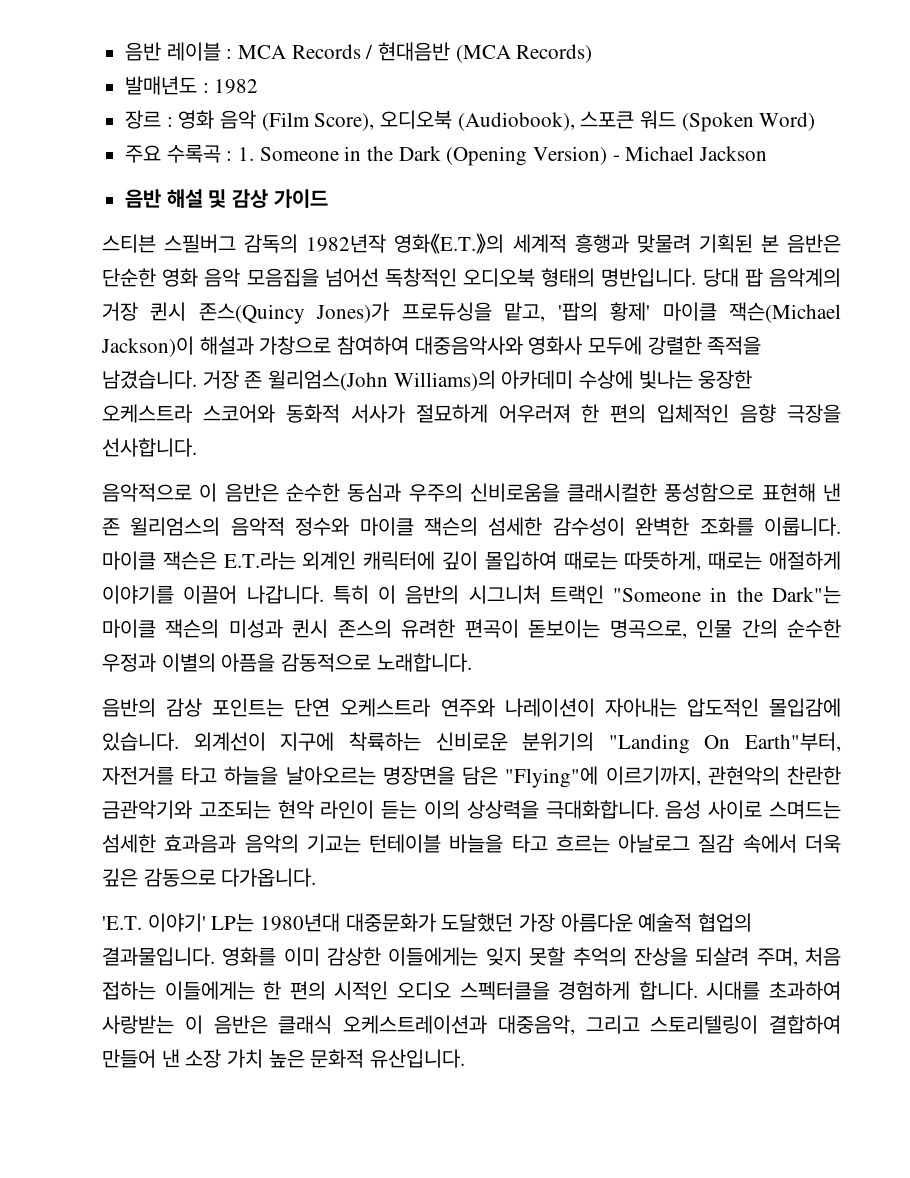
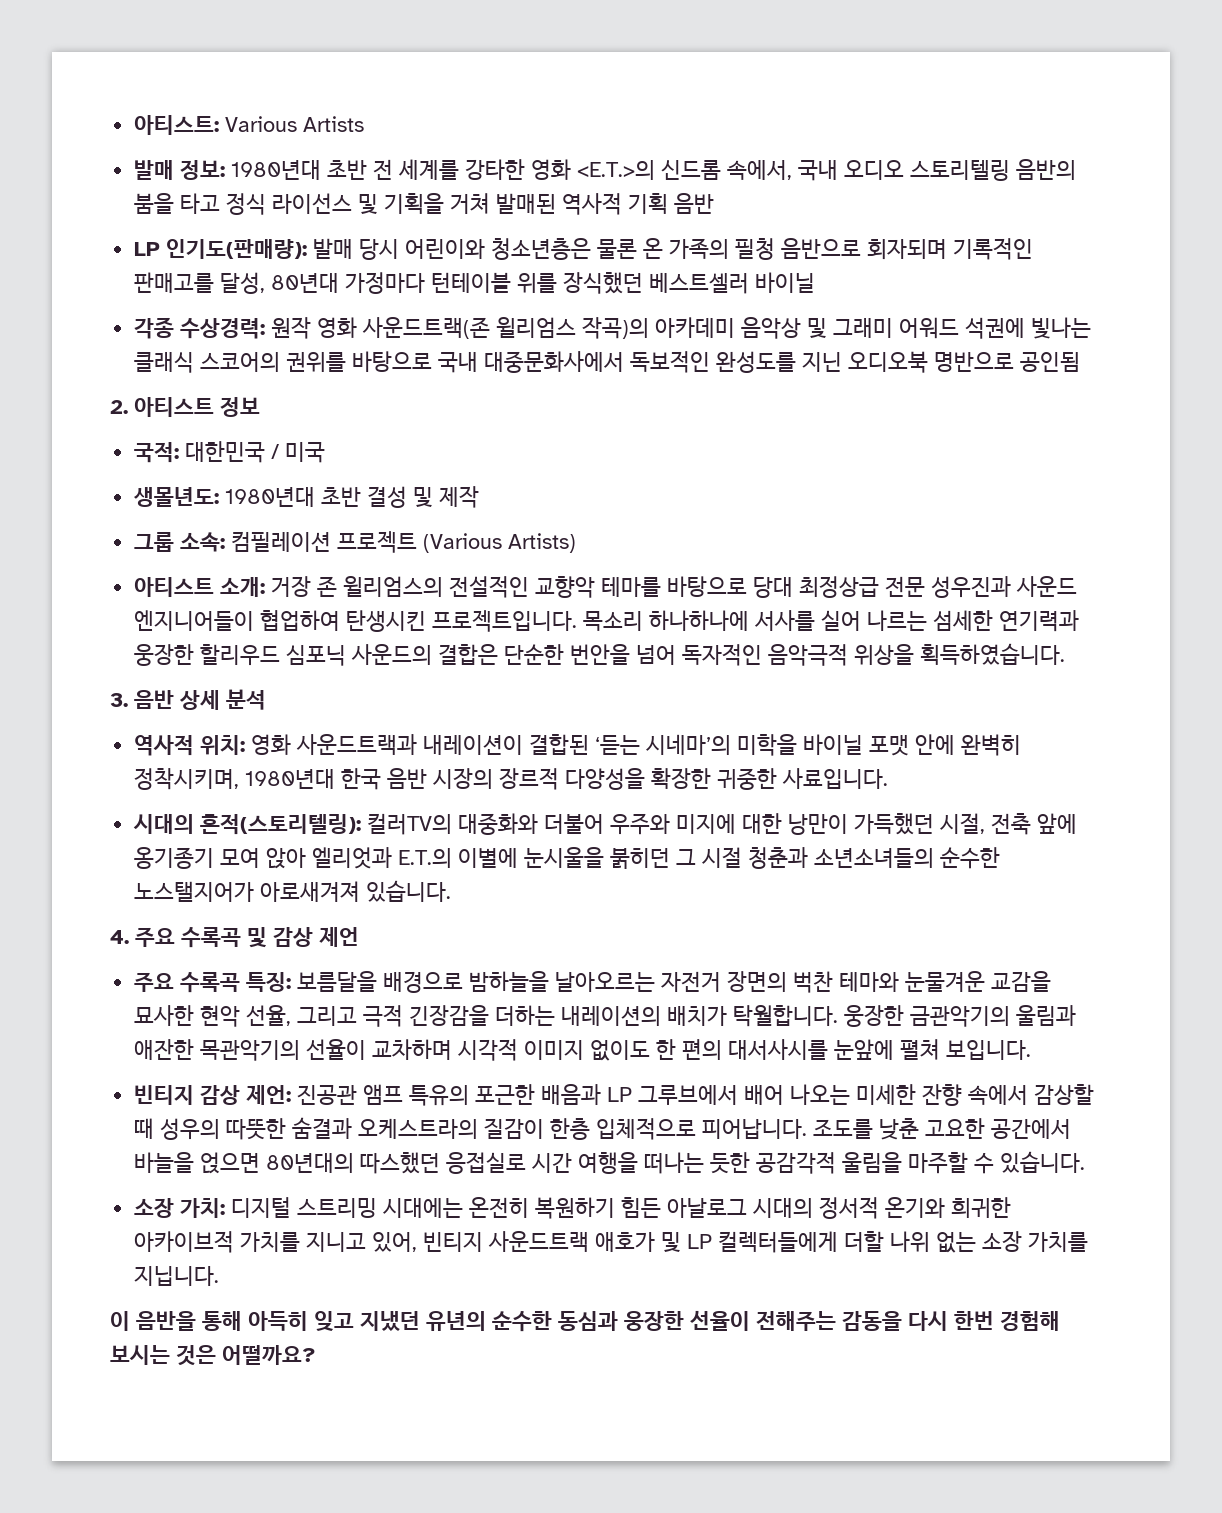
- 음반 레이블 : MCA Records / 현대음반 (MCA Records)
- 발매년도 : 1982
- 장르 : 영화 음악 (Film Score), 오디오북 (Audiobook), 스포큰 워드 (Spoken Word)
- 주요 수록곡 : 1. Someone in the Dark (Opening Version) - Michael Jackson
- 음반 해설 및 감상 가이드
- 스티븐 스필버그 감독의 1982년작 영화《E.T.》의 세계적 흥행과 맞물려 기획된 본 음반은 단순한 영화 음악 모음집을 넘어선 독창적인 오디오북 형태의 명반입니다. 당대 팝 음악계의 거장 퀸시 존스(Quincy Jones)가 프로듀싱을 맡고, '팝의 황제' 마이클 잭슨(Michael Jackson)이 해설과 가창으로 참여하여 대중음악사와 영화사 모두에 강렬한 족적을 남겼습니다. 거장 존 윌리엄스(John Williams)의 아카데미 수상에 빛나는 웅장한 오케스트라 스코어와 동화적 서사가 절묘하게 어우러져 한 편의 입체적인 음향 극장을 선사합니다.
- 음악적으로 이 음반은 순수한 동심과 우주의 신비로움을 클래시컬한 풍성함으로 표현해 낸 존 윌리엄스의 음악적 정수와 마이클 잭슨의 섬세한 감수성이 완벽한 조화를 이룹니다. 마이클 잭슨은 E.T.라는 외계인 캐릭터에 깊이 몰입하여 때로는 따뜻하게, 때로는 애절하게 이야기를 이끌어 나갑니다. 특히 이 음반의 시그니처 트랙인 "Someone in the Dark"는 마이클 잭슨의 미성과 퀸시 존스의 유려한 편곡이 돋보이는 명곡으로, 인물 간의 순수한 우정과 이별의 아픔을 감동적으로 노래합니다.
- 음반의 감상 포인트는 단연 오케스트라 연주와 나레이션이 자아내는 압도적인 몰입감에 있습니다. 외계선이 지구에 착륙하는 신비로운 분위기의 "Landing On Earth"부터, 자전거를 타고 하늘을 날아오르는 명장면을 담은 "Flying"에 이르기까지, 관현악의 찬란한 금관악기와 고조되는 현악 라인이 듣는 이의 상상력을 극대화합니다. 음성 사이로 스며드는 섬세한 효과음과 음악의 기교는 턴테이블 바늘을 타고 흐르는 아날로그 질감 속에서 더욱 깊은 감동으로 다가옵니다.
- 'E.T. 이야기' LP는 1980년대 대중문화가 도달했던 가장 아름다운 예술적 협업의 결과물입니다. 영화를 이미 감상한 이들에게는 잊지 못할 추억의 잔상을 되살려 주며, 처음 접하는 이들에게는 한 편의 시적인 오디오 스펙터클을 경험하게 합니다. 시대를 초과하여 사랑받는 이 음반은 클래식 오케스트레이션과 대중음악, 그리고 스토리텔링이 결합하여 만들어 낸 소장 가치 높은 문화적 유산입니다.
+ 아티스트: Various Artists
+ 발매 정보: 1980년대 초반 전 세계를 강타한 영화 <E.T.>의 신드롬 속에서, 국내 오디오 스토리텔링 음반의 붐을 타고 정식 라이선스 및 기획을 거쳐 발매된 역사적 기획 음반
+ LP 인기도(판매량): 발매 당시 어린이와 청소년층은 물론 온 가족의 필청 음반으로 회자되며 기록적인 판매고를 달성, 80년대 가정마다 턴테이블 위를 장식했던 베스트셀러 바이닐
+ 각종 수상경력: 원작 영화 사운드트랙(존 윌리엄스 작곡)의 아카데미 음악상 및 그래미 어워드 석권에 빛나는 클래식 스코어의 권위를 바탕으로 국내 대중문화사에서 독보적인 완성도를 지닌 오디오북 명반으로 공인됨
+ 2. 아티스트 정보
+ 국적: 대한민국 / 미국
+ 생몰년도: 1980년대 초반 결성 및 제작
+ 그룹 소속: 컴필레이션 프로젝트 (Various Artists)
+ 아티스트 소개: 거장 존 윌리엄스의 전설적인 교향악 테마를 바탕으로 당대 최정상급 전문 성우진과 사운드 엔지니어들이 협업하여 탄생시킨 프로젝트입니다. 목소리 하나하나에 서사를 실어 나르는 섬세한 연기력과 웅장한 할리우드 심포닉 사운드의 결합은 단순한 번안을 넘어 독자적인 음악극적 위상을 획득하였습니다.
+ 3. 음반 상세 분석
+ 역사적 위치: 영화 사운드트랙과 내레이션이 결합된 ‘듣는 시네마’의 미학을 바이닐 포맷 안에 완벽히 정착시키며, 1980년대 한국 음반 시장의 장르적 다양성을 확장한 귀중한 사료입니다.
+ 시대의 흔적(스토리텔링): 컬러TV의 대중화와 더불어 우주와 미지에 대한 낭만이 가득했던 시절, 전축 앞에 옹기종기 모여 앉아 엘리엇과 E.T.의 이별에 눈시울을 붉히던 그 시절 청춘과 소년소녀들의 순수한 노스탤지어가 아로새겨져 있습니다.
+ 4. 주요 수록곡 및 감상 제언
+ 주요 수록곡 특징: 보름달을 배경으로 밤하늘을 날아오르는 자전거 장면의 벅찬 테마와 눈물겨운 교감을 묘사한 현악 선율, 그리고 극적 긴장감을 더하는 내레이션의 배치가 탁월합니다. 웅장한 금관악기의 울림과 애잔한 목관악기의 선율이 교차하며 시각적 이미지 없이도 한 편의 대서사시를 눈앞에 펼쳐 보입니다.
+ 빈티지 감상 제언: 진공관 앰프 특유의 포근한 배음과 LP 그루브에서 배어 나오는 미세한 잔향 속에서 감상할 때 성우의 따뜻한 숨결과 오케스트라의 질감이 한층 입체적으로 피어납니다. 조도를 낮춘 고요한 공간에서 바늘을 얹으면 80년대의 따스했던 응접실로 시간 여행을 떠나는 듯한 공감각적 울림을 마주할 수 있습니다.
+ 소장 가치: 디지털 스트리밍 시대에는 온전히 복원하기 힘든 아날로그 시대의 정서적 온기와 희귀한 아카이브적 가치를 지니고 있어, 빈티지 사운드트랙 애호가 및 LP 컬렉터들에게 더할 나위 없는 소장 가치를 지닙니다.
+ 이 음반을 통해 아득히 잊고 지냈던 유년의 순수한 동심과 웅장한 선율이 전해주는 감동을 다시 한번 경험해 보시는 것은 어떨까요?

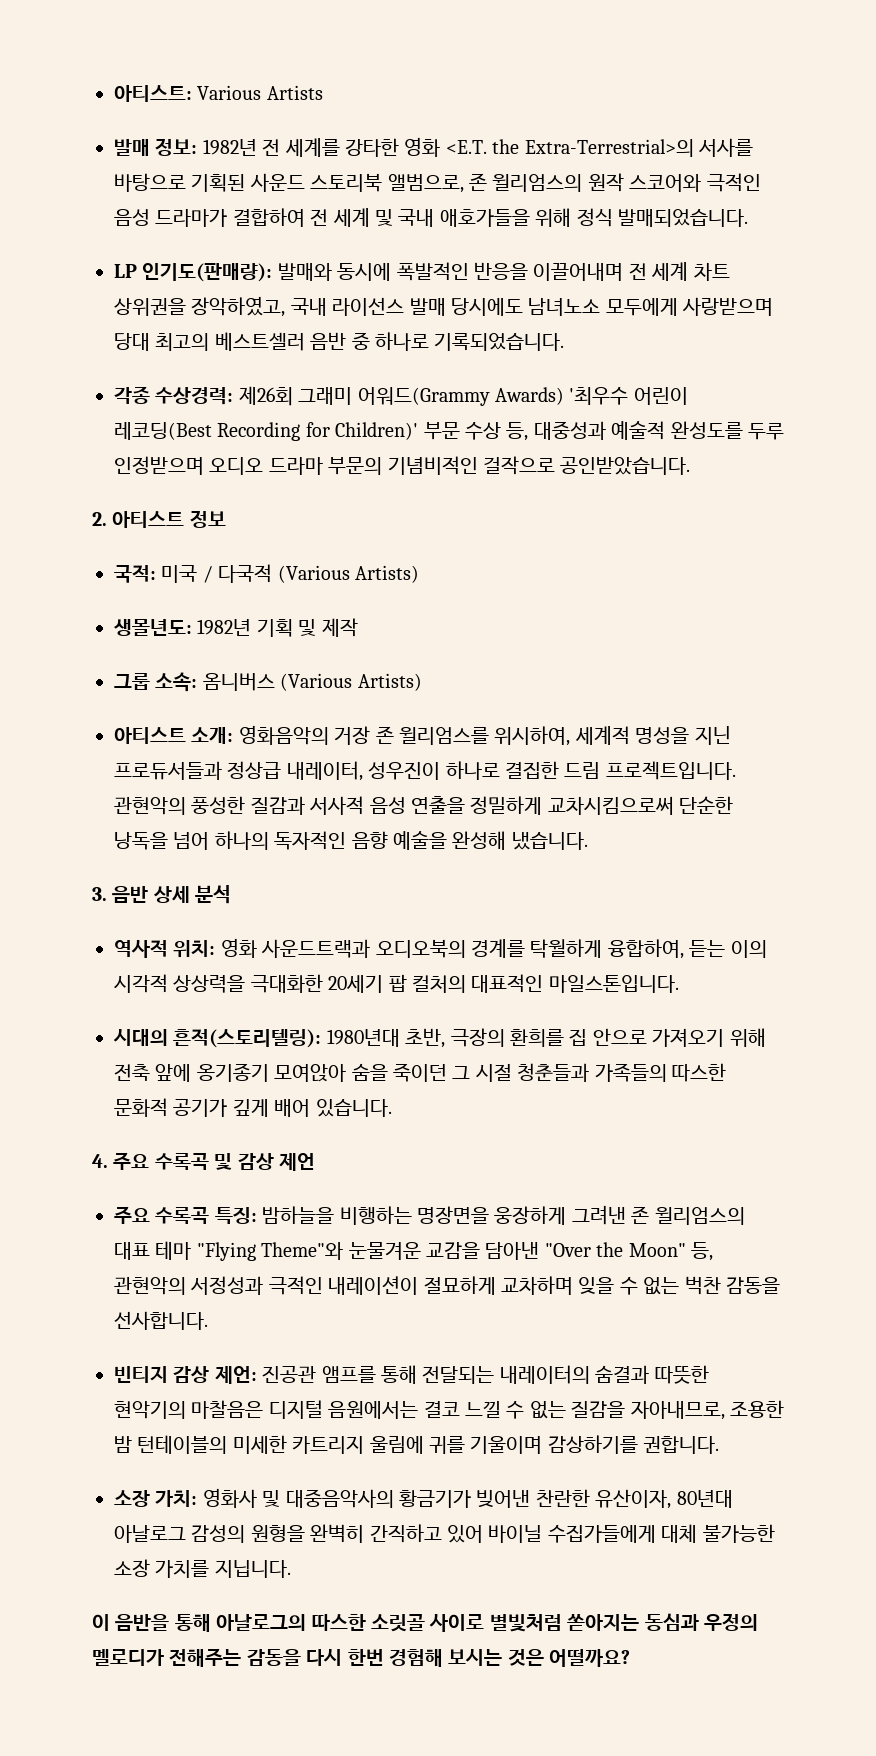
- 발매 정보: 1980년대 초반 전 세계를 강타한 영화 <E.T.>의 신드롬 속에서, 국내 오디오 스토리텔링 음반의 붐을 타고 정식 라이선스 및 기획을 거쳐 발매된 역사적 기획 음반
- LP 인기도(판매량): 발매 당시 어린이와 청소년층은 물론 온 가족의 필청 음반으로 회자되며 기록적인 판매고를 달성, 80년대 가정마다 턴테이블 위를 장식했던 베스트셀러 바이닐
- 각종 수상경력: 원작 영화 사운드트랙(존 윌리엄스 작곡)의 아카데미 음악상 및 그래미 어워드 석권에 빛나는 클래식 스코어의 권위를 바탕으로 국내 대중문화사에서 독보적인 완성도를 지닌 오디오북 명반으로 공인됨
+ 발매 정보: 1982년 전 세계를 강타한 영화 <E.T. the Extra-Terrestrial>의 서사를 바탕으로 기획된 사운드 스토리북 앨범으로, 존 윌리엄스의 원작 스코어와 극적인 음성 드라마가 결합하여 전 세계 및 국내 애호가들을 위해 정식 발매되었습니다.
+ LP 인기도(판매량): 발매와 동시에 폭발적인 반응을 이끌어내며 전 세계 차트 상위권을 장악하였고, 국내 라이선스 발매 당시에도 남녀노소 모두에게 사랑받으며 당대 최고의 베스트셀러 음반 중 하나로 기록되었습니다.
+ 각종 수상경력: 제26회 그래미 어워드(Grammy Awards) '최우수 어린이 레코딩(Best Recording for Children)' 부문 수상 등, 대중성과 예술적 완성도를 두루 인정받으며 오디오 드라마 부문의 기념비적인 걸작으로 공인받았습니다.
  2. 아티스트 정보
- 국적: 대한민국 / 미국
- 생몰년도: 1980년대 초반 결성 및 제작
+ 국적: 미국 / 다국적 (Various Artists)
+ 생몰년도: 1982년 기획 및 제작
- 그룹 소속: 컴필레이션 프로젝트 (Various Artists)
+ 그룹 소속: 옴니버스 (Various Artists)
- 아티스트 소개: 거장 존 윌리엄스의 전설적인 교향악 테마를 바탕으로 당대 최정상급 전문 성우진과 사운드 엔지니어들이 협업하여 탄생시킨 프로젝트입니다. 목소리 하나하나에 서사를 실어 나르는 섬세한 연기력과 웅장한 할리우드 심포닉 사운드의 결합은 단순한 번안을 넘어 독자적인 음악극적 위상을 획득하였습니다.
+ 아티스트 소개: 영화음악의 거장 존 윌리엄스를 위시하여, 세계적 명성을 지닌 프로듀서들과 정상급 내레이터, 성우진이 하나로 결집한 드림 프로젝트입니다. 관현악의 풍성한 질감과 서사적 음성 연출을 정밀하게 교차시킴으로써 단순한 낭독을 넘어 하나의 독자적인 음향 예술을 완성해 냈습니다.
- 역사적 위치: 영화 사운드트랙과 내레이션이 결합된 ‘듣는 시네마’의 미학을 바이닐 포맷 안에 완벽히 정착시키며, 1980년대 한국 음반 시장의 장르적 다양성을 확장한 귀중한 사료입니다.
- 시대의 흔적(스토리텔링): 컬러TV의 대중화와 더불어 우주와 미지에 대한 낭만이 가득했던 시절, 전축 앞에 옹기종기 모여 앉아 엘리엇과 E.T.의 이별에 눈시울을 붉히던 그 시절 청춘과 소년소녀들의 순수한 노스탤지어가 아로새겨져 있습니다.
+ 역사적 위치: 영화 사운드트랙과 오디오북의 경계를 탁월하게 융합하여, 듣는 이의 시각적 상상력을 극대화한 20세기 팝 컬처의 대표적인 마일스톤입니다.
+ 시대의 흔적(스토리텔링): 1980년대 초반, 극장의 환희를 집 안으로 가져오기 위해 전축 앞에 옹기종기 모여앉아 숨을 죽이던 그 시절 청춘들과 가족들의 따스한 문화적 공기가 깊게 배어 있습니다.
- 주요 수록곡 특징: 보름달을 배경으로 밤하늘을 날아오르는 자전거 장면의 벅찬 테마와 눈물겨운 교감을 묘사한 현악 선율, 그리고 극적 긴장감을 더하는 내레이션의 배치가 탁월합니다. 웅장한 금관악기의 울림과 애잔한 목관악기의 선율이 교차하며 시각적 이미지 없이도 한 편의 대서사시를 눈앞에 펼쳐 보입니다.
- 빈티지 감상 제언: 진공관 앰프 특유의 포근한 배음과 LP 그루브에서 배어 나오는 미세한 잔향 속에서 감상할 때 성우의 따뜻한 숨결과 오케스트라의 질감이 한층 입체적으로 피어납니다. 조도를 낮춘 고요한 공간에서 바늘을 얹으면 80년대의 따스했던 응접실로 시간 여행을 떠나는 듯한 공감각적 울림을 마주할 수 있습니다.
- 소장 가치: 디지털 스트리밍 시대에는 온전히 복원하기 힘든 아날로그 시대의 정서적 온기와 희귀한 아카이브적 가치를 지니고 있어, 빈티지 사운드트랙 애호가 및 LP 컬렉터들에게 더할 나위 없는 소장 가치를 지닙니다.
+ 주요 수록곡 특징: 밤하늘을 비행하는 명장면을 웅장하게 그려낸 존 윌리엄스의 대표 테마 "Flying Theme"와 눈물겨운 교감을 담아낸 "Over the Moon" 등, 관현악의 서정성과 극적인 내레이션이 절묘하게 교차하며 잊을 수 없는 벅찬 감동을 선사합니다.
+ 빈티지 감상 제언: 진공관 앰프를 통해 전달되는 내레이터의 숨결과 따뜻한 현악기의 마찰음은 디지털 음원에서는 결코 느낄 수 없는 질감을 자아내므로, 조용한 밤 턴테이블의 미세한 카트리지 울림에 귀를 기울이며 감상하기를 권합니다.
+ 소장 가치: 영화사 및 대중음악사의 황금기가 빚어낸 찬란한 유산이자, 80년대 아날로그 감성의 원형을 완벽히 간직하고 있어 바이닐 수집가들에게 대체 불가능한 소장 가치를 지닙니다.
- 이 음반을 통해 아득히 잊고 지냈던 유년의 순수한 동심과 웅장한 선율이 전해주는 감동을 다시 한번 경험해 보시는 것은 어떨까요?
+ 이 음반을 통해 아날로그의 따스한 소릿골 사이로 별빛처럼 쏟아지는 동심과 우정의 멜로디가 전해주는 감동을 다시 한번 경험해 보시는 것은 어떨까요?

